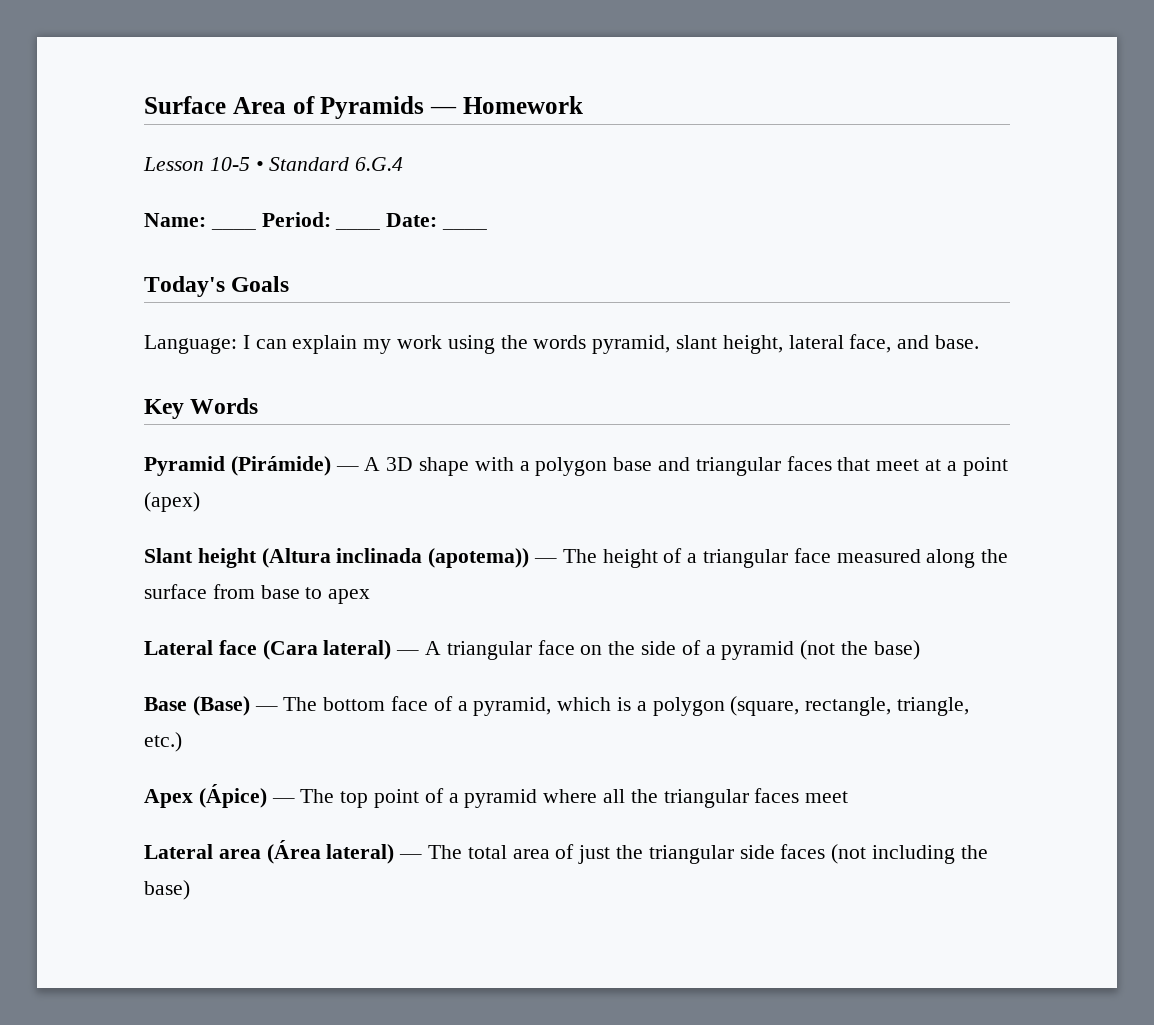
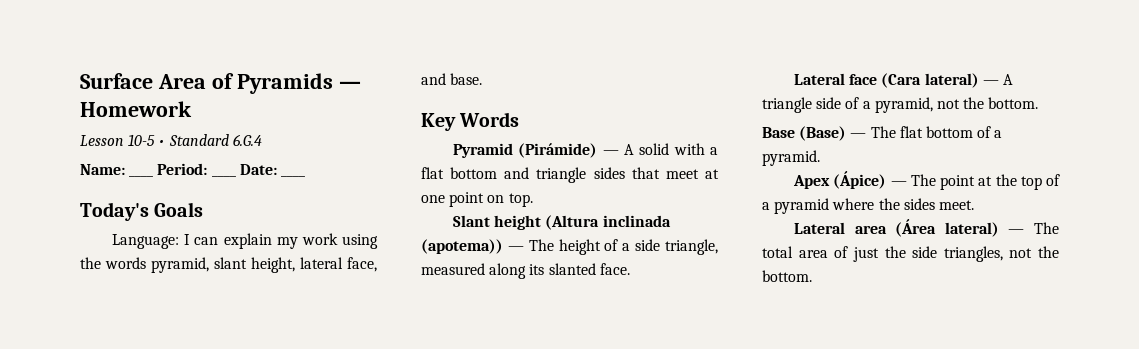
- Pyramid (Pirámide) — A 3D shape with a polygon base and triangular faces that meet at a point (apex)
+ Pyramid (Pirámide) — A solid with a flat bottom and triangle sides that meet at one point on top.
- Slant height (Altura inclinada (apotema)) — The height of a triangular face measured along the surface from base to apex
+ Slant height (Altura inclinada (apotema)) — The height of a side triangle, measured along its slanted face.
- Lateral face (Cara lateral) — A triangular face on the side of a pyramid (not the base)
- Base (Base) — The bottom face of a pyramid, which is a polygon (square, rectangle, triangle, etc.)
- Apex (Ápice) — The top point of a pyramid where all the triangular faces meet
+ Lateral face (Cara lateral) — A triangle side of a pyramid, not the bottom.
+ Base (Base) — The flat bottom of a pyramid.
+ Apex (Ápice) — The point at the top of a pyramid where the sides meet.
- Lateral area (Área lateral) — The total area of just the triangular side faces (not including the base)
+ Lateral area (Área lateral) — The total area of just the side triangles, not the bottom.

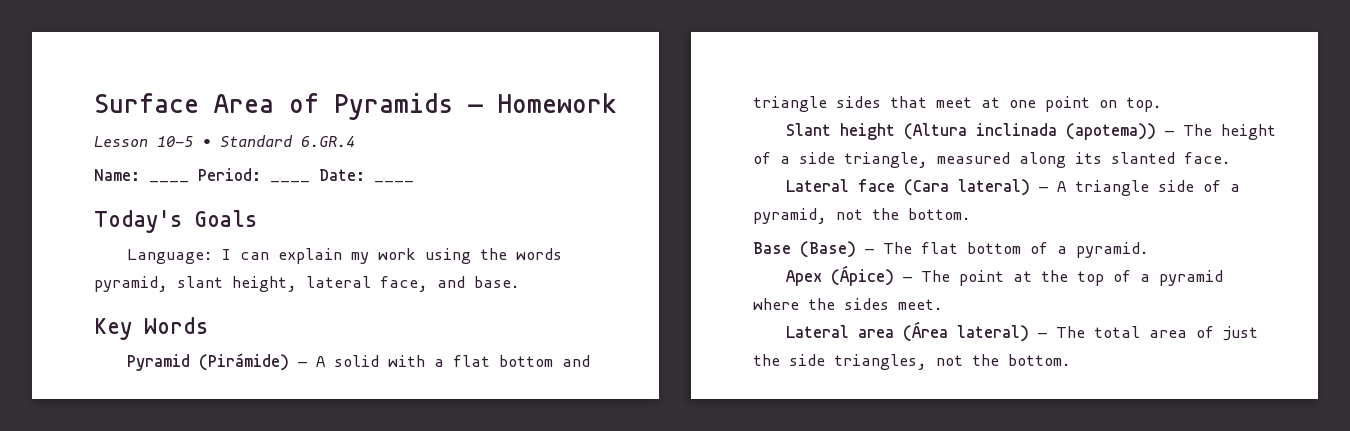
- Lesson 10-5 • Standard 6.G.4
+ Lesson 10-5 • Standard 6.GR.4

